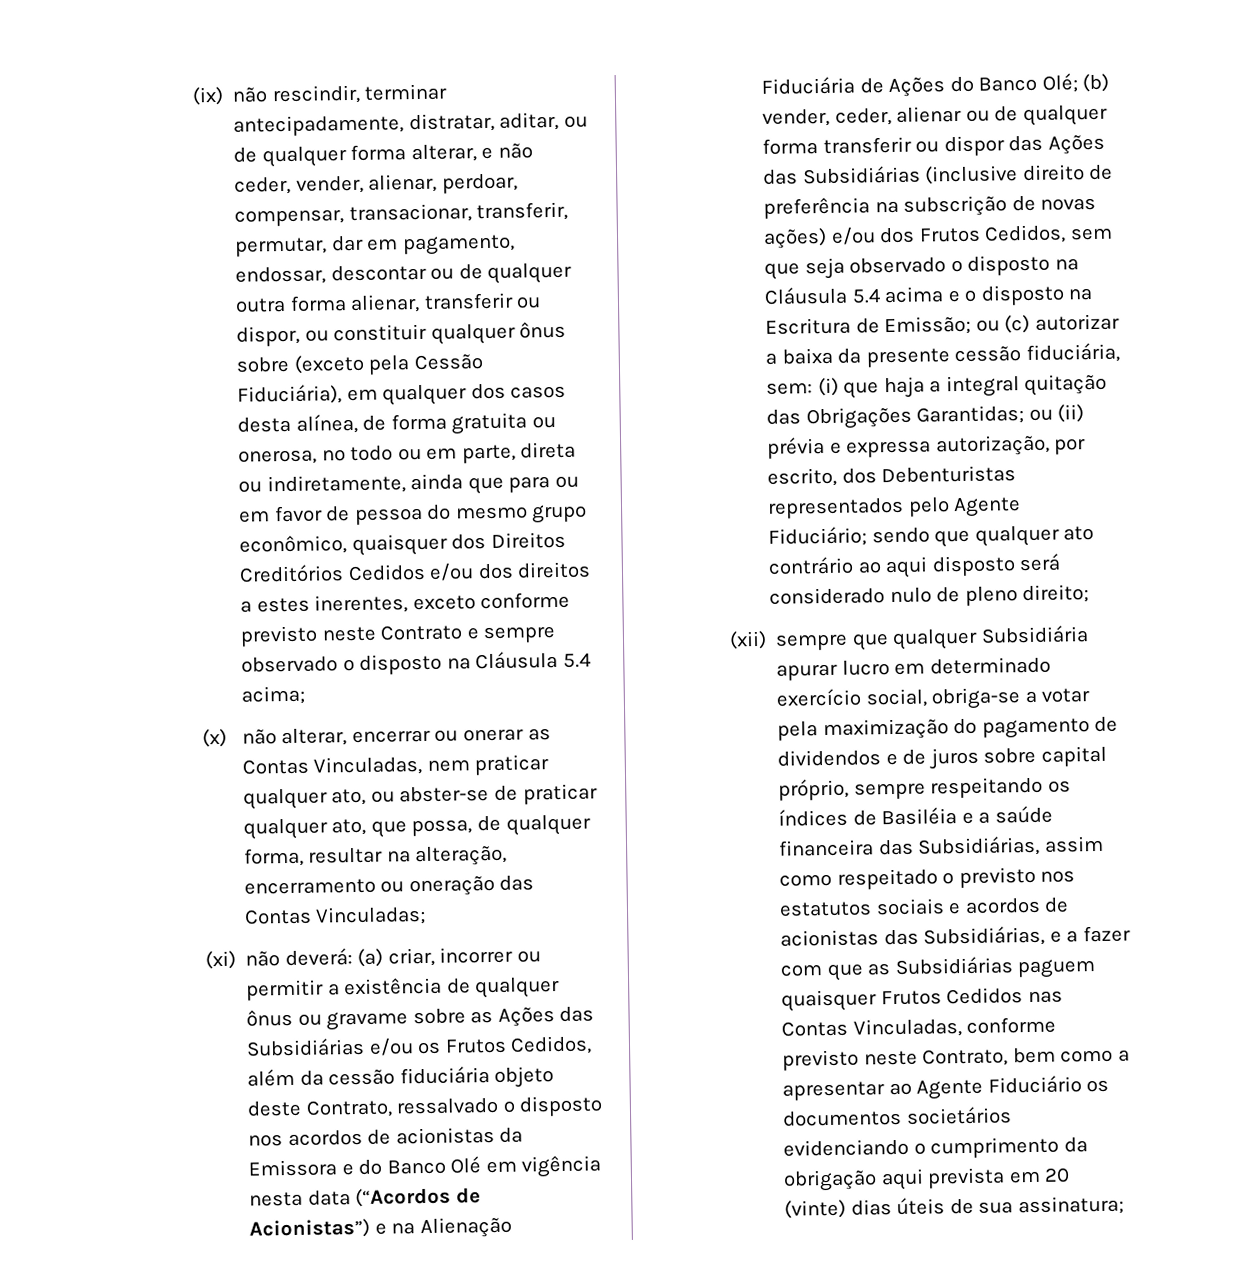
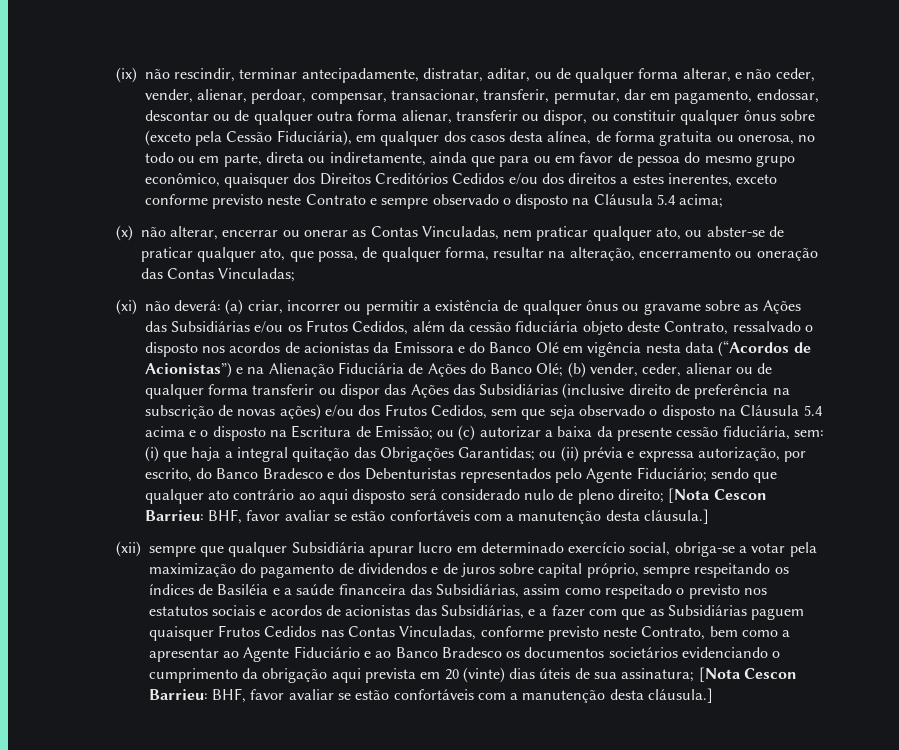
- ou (ii) prévia e expressa autorização, por escrito, dos Debenturistas representados pelo Agente Fiduciário;
+ ou (ii) prévia e expressa autorização, por escrito, do Banco Bradesco e dos Debenturistas representados pelo Agente Fiduciário;
- sendo que qualquer ato contrário ao aqui disposto será considerado nulo de pleno direito;
+ sendo que qualquer ato contrário ao aqui disposto será considerado nulo de pleno direito; [Nota Cescon Barrieu: BHF, favor avaliar se estão confortáveis com a manutenção desta cláusula.]
- (xii) sempre que qualquer Subsidiária apurar lucro em determinado exercício social, obriga-se a votar pela maximização do pagamento de dividendos e de juros sobre capital próprio, sempre respeitando os índices de Basiléia e a saúde financeira das Subsidiárias, assim como respeitado o previsto nos estatutos sociais e acordos de acionistas das Subsidiárias, e a fazer com que as Subsidiárias paguem quaisquer Frutos Cedidos nas Contas Vinculadas, conforme previsto neste Contrato, bem como a apresentar ao Agente Fiduciário os documentos societários evidenciando o cumprimento da obrigação aqui prevista em 20 (vinte) dias úteis de sua assinatura;
+ (xii) sempre que qualquer Subsidiária apurar lucro em determinado exercício social, obriga-se a votar pela maximização do pagamento de dividendos e de juros sobre capital próprio, sempre respeitando os índices de Basiléia e a saúde financeira das Subsidiárias, assim como respeitado o previsto nos estatutos sociais e acordos de acionistas das Subsidiárias, e a fazer com que as Subsidiárias paguem quaisquer Frutos Cedidos nas Contas Vinculadas, conforme previsto neste Contrato, bem como a apresentar ao Agente Fiduciário e ao Banco Bradesco os documentos societários evidenciando o cumprimento da obrigação aqui prevista em 20 (vinte) dias úteis de sua assinatura; [Nota Cescon Barrieu: BHF, favor avaliar se estão confortáveis com a manutenção desta cláusula.]

